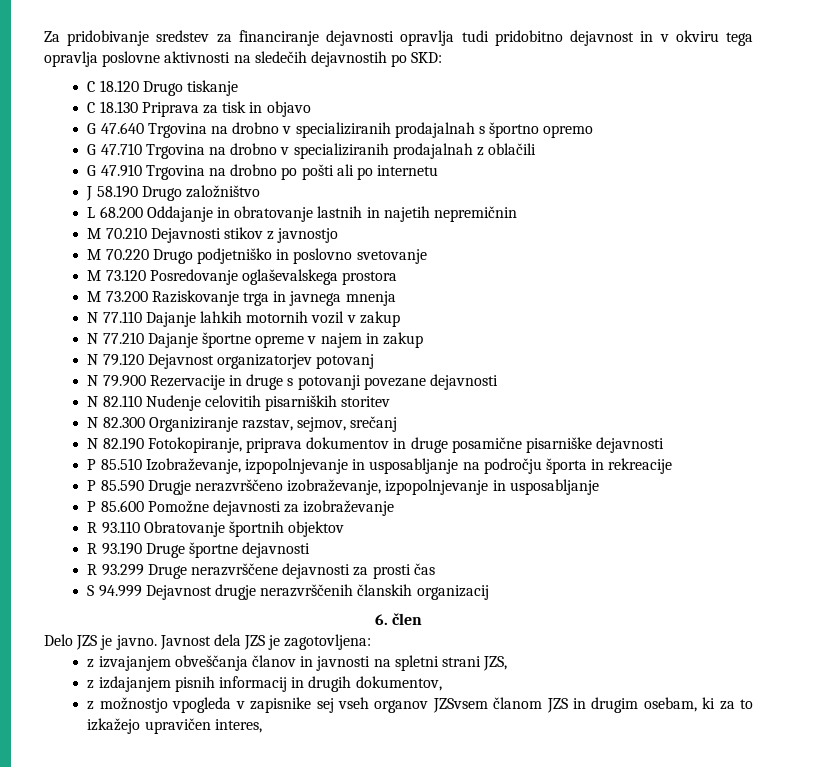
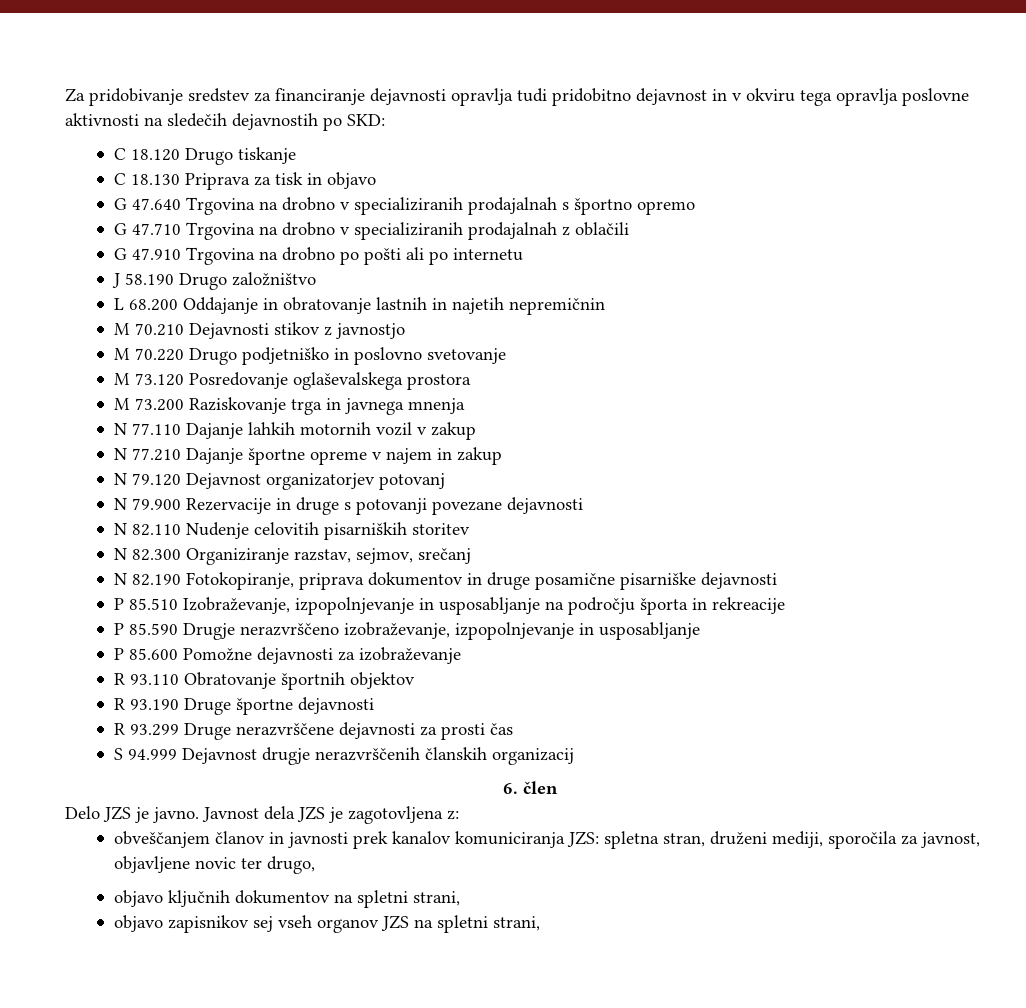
- Javnost dela JZS je zagotovljena:
- z izvajanjem obveščanja članov in javnosti na spletni strani JZS,
- z izdajanjem pisnih informacij in drugih dokumentov,
- z možnostjo vpogleda v zapisnike sej vseh organov JZSvsem članom JZS in drugim osebam, ki za to izkažejo upravičen interes,
+ Javnost dela JZS je zagotovljena z:
+ obveščanjem članov in javnosti prek kanalov komuniciranja JZS: spletna stran, druženi mediji, sporočila za javnost, objavljene novic ter drugo,
+ objavo ključnih dokumentov na spletni strani,
+ objavo zapisnikov sej vseh organov JZS na spletni strani,

